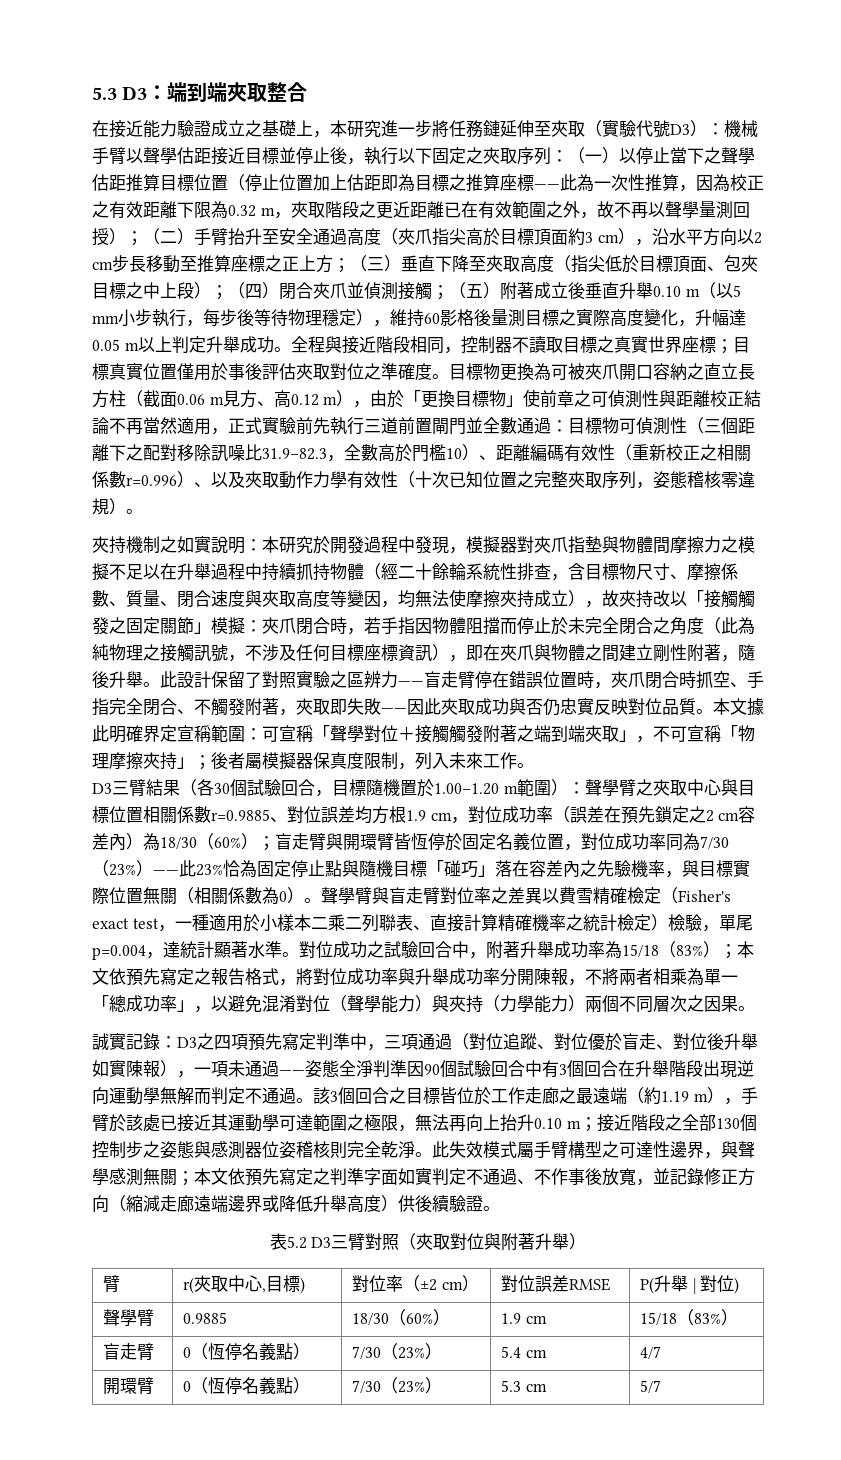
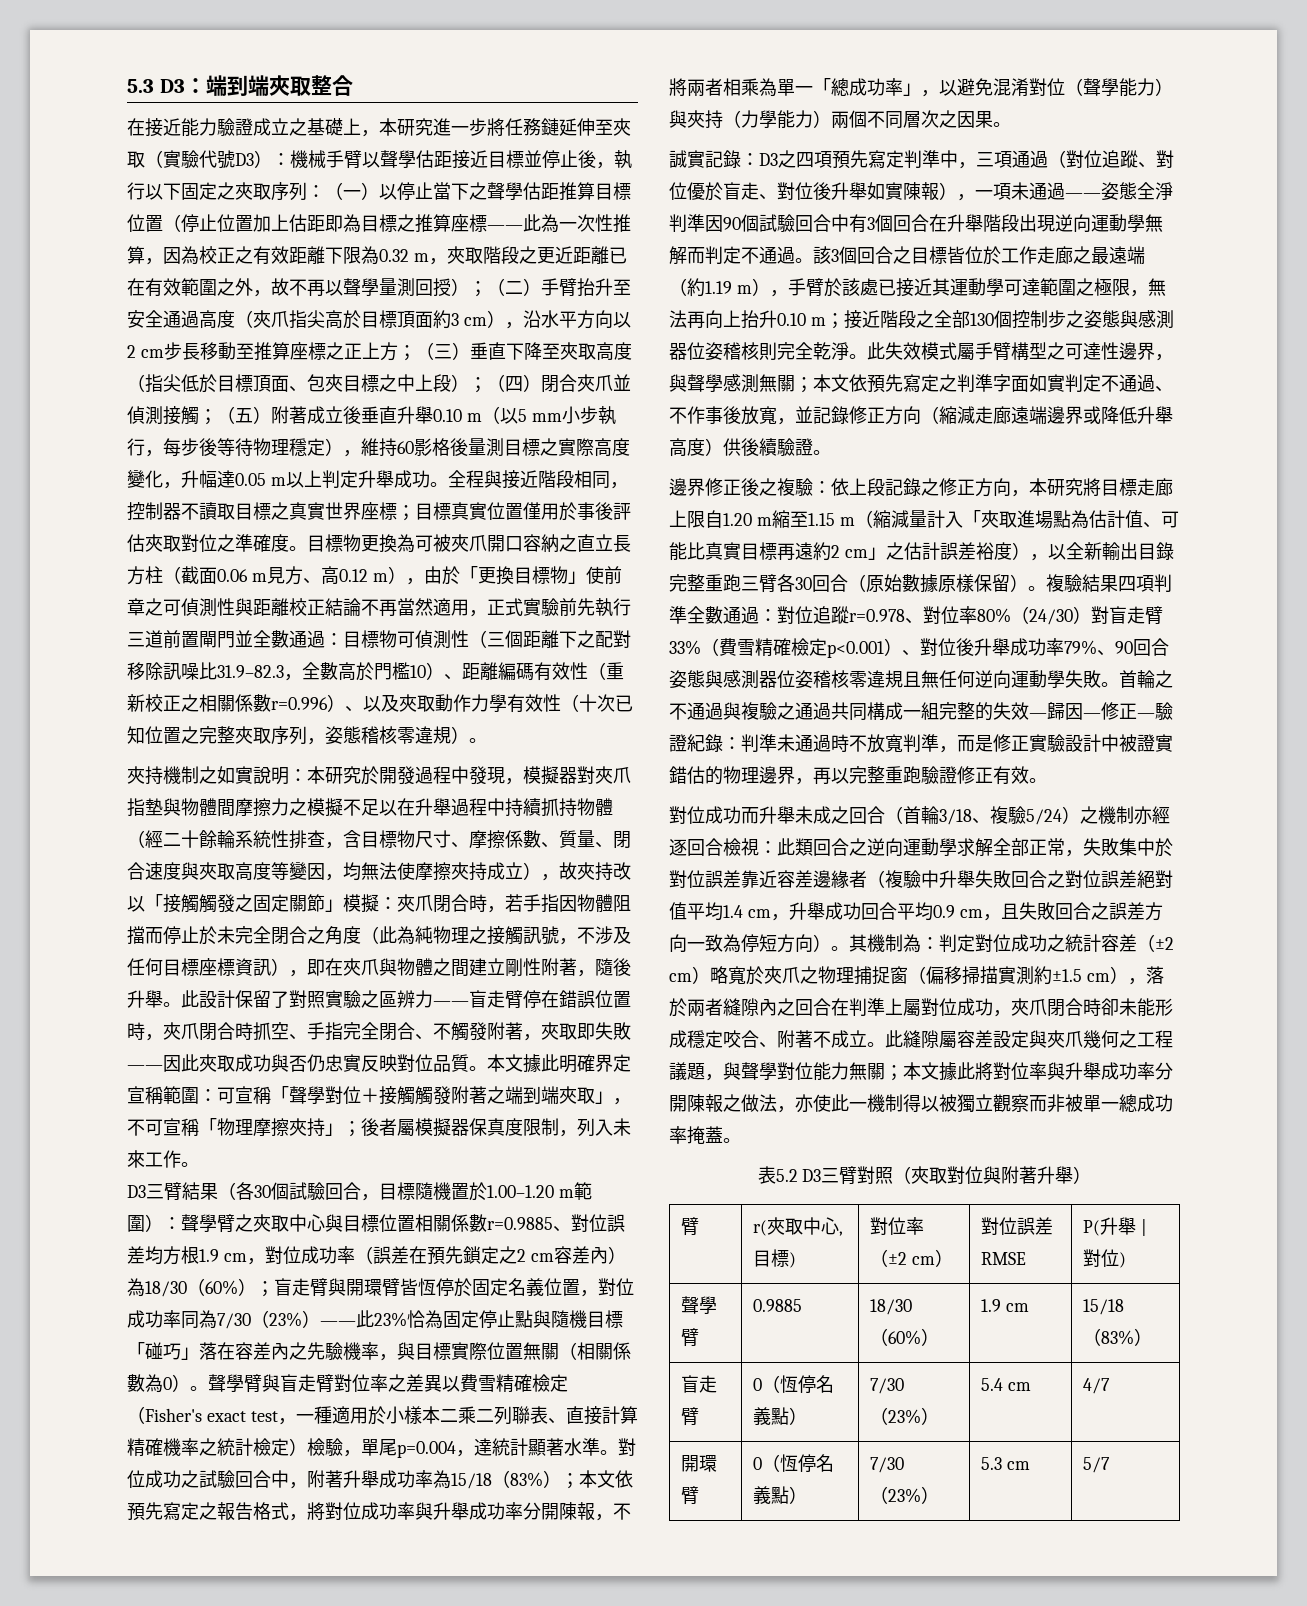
+ 邊界修正後之複驗：依上段記錄之修正方向，本研究將目標走廊上限自1.20 m縮至1.15 m（縮減量計入「夾取進場點為估計值、可能比真實目標再遠約2 cm」之估計誤差裕度），以全新輸出目錄完整重跑三臂各30回合（原始數據原樣保留）。複驗結果四項判準全數通過：對位追蹤r=0.978、對位率80%（24/30）對盲走臂33%（費雪精確檢定p<0.001）、對位後升舉成功率79%、90回合姿態與感測器位姿稽核零違規且無任何逆向運動學失敗。首輪之不通過與複驗之通過共同構成一組完整的失效—歸因—修正—驗證紀錄：判準未通過時不放寬判準，而是修正實驗設計中被證實錯估的物理邊界，再以完整重跑驗證修正有效。
+ 對位成功而升舉未成之回合（首輪3/18、複驗5/24）之機制亦經逐回合檢視：此類回合之逆向運動學求解全部正常，失敗集中於對位誤差靠近容差邊緣者（複驗中升舉失敗回合之對位誤差絕對值平均1.4 cm，升舉成功回合平均0.9 cm，且失敗回合之誤差方向一致為停短方向）。其機制為：判定對位成功之統計容差（±2 cm）略寬於夾爪之物理捕捉窗（偏移掃描實測約±1.5 cm），落於兩者縫隙內之回合在判準上屬對位成功，夾爪閉合時卻未能形成穩定咬合、附著不成立。此縫隙屬容差設定與夾爪幾何之工程議題，與聲學對位能力無關；本文據此將對位率與升舉成功率分開陳報之做法，亦使此一機制得以被獨立觀察而非被單一總成功率掩蓋。

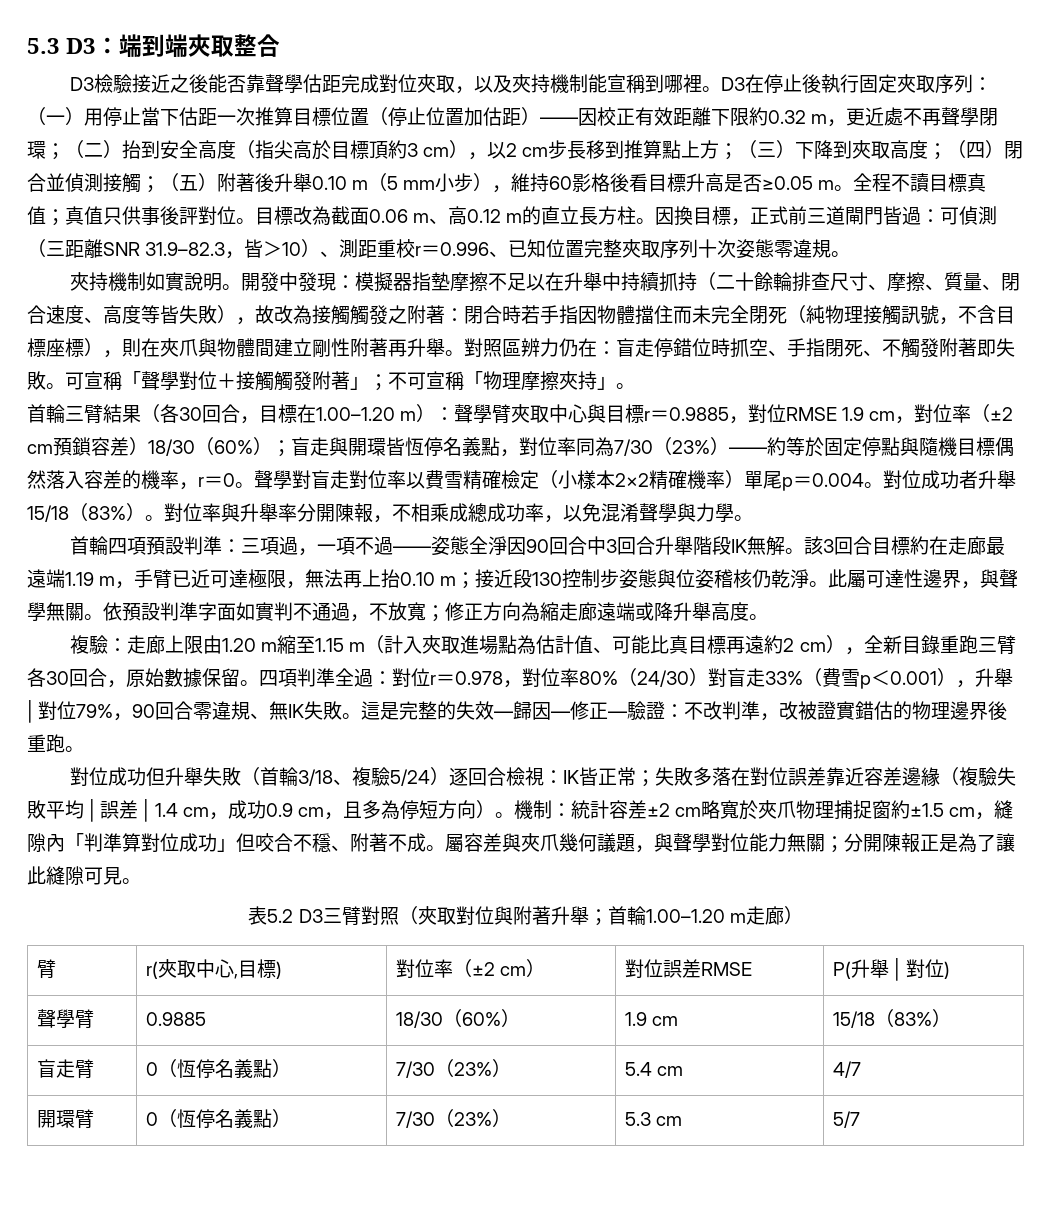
- 在接近能力驗證成立之基礎上，本研究進一步將任務鏈延伸至夾取（實驗代號D3）：機械手臂以聲學估距接近目標並停止後，執行以下固定之夾取序列：（一）以停止當下之聲學估距推算目標位置（停止位置加上估距即為目標之推算座標——此為一次性推算，因為校正之有效距離下限為0.32 m，夾取階段之更近距離已在有效範圍之外，故不再以聲學量測回授）；（二）手臂抬升至安全通過高度（夾爪指尖高於目標頂面約3 cm），沿水平方向以2 cm步長移動至推算座標之正上方；（三）垂直下降至夾取高度（指尖低於目標頂面、包夾目標之中上段）；（四）閉合夾爪並偵測接觸；（五）附著成立後垂直升舉0.10 m（以5 mm小步執行，每步後等待物理穩定），維持60影格後量測目標之實際高度變化，升幅達0.05 m以上判定升舉成功。全程與接近階段相同，控制器不讀取目標之真實世界座標；目標真實位置僅用於事後評估夾取對位之準確度。目標物更換為可被夾爪開口容納之直立長方柱（截面0.06 m見方、高0.12 m），由於「更換目標物」使前章之可偵測性與距離校正結論不再當然適用，正式實驗前先執行三道前置閘門並全數通過：目標物可偵測性（三個距離下之配對移除訊噪比31.9–82.3，全數高於門檻10）、距離編碼有效性（重新校正之相關係數r=0.996）、以及夾取動作力學有效性（十次已知位置之完整夾取序列，姿態稽核零違規）。
+ D3檢驗接近之後能否靠聲學估距完成對位夾取，以及夾持機制能宣稱到哪裡。D3在停止後執行固定夾取序列：（一）用停止當下估距一次推算目標位置（停止位置加估距）——因校正有效距離下限約0.32 m，更近處不再聲學閉環；（二）抬到安全高度（指尖高於目標頂約3 cm），以2 cm步長移到推算點上方；（三）下降到夾取高度；（四）閉合並偵測接觸；（五）附著後升舉0.10 m（5 mm小步），維持60影格後看目標升高是否≥0.05 m。全程不讀目標真值；真值只供事後評對位。目標改為截面0.06 m、高0.12 m的直立長方柱。因換目標，正式前三道閘門皆過：可偵測（三距離SNR 31.9–82.3，皆＞10）、測距重校r＝0.996、已知位置完整夾取序列十次姿態零違規。
- 夾持機制之如實說明：本研究於開發過程中發現，模擬器對夾爪指墊與物體間摩擦力之模擬不足以在升舉過程中持續抓持物體（經二十餘輪系統性排查，含目標物尺寸、摩擦係數、質量、閉合速度與夾取高度等變因，均無法使摩擦夾持成立），故夾持改以「接觸觸發之固定關節」模擬：夾爪閉合時，若手指因物體阻擋而停止於未完全閉合之角度（此為純物理之接觸訊號，不涉及任何目標座標資訊），即在夾爪與物體之間建立剛性附著，隨後升舉。此設計保留了對照實驗之區辨力——盲走臂停在錯誤位置時，夾爪閉合時抓空、手指完全閉合、不觸發附著，夾取即失敗——因此夾取成功與否仍忠實反映對位品質。本文據此明確界定宣稱範圍：
+ 夾持機制如實說明。開發中發現：模擬器指墊摩擦不足以在升舉中持續抓持（二十餘輪排查尺寸、摩擦、質量、閉合速度、高度等皆失敗），故改為接觸觸發之附著：閉合時若手指因物體擋住而未完全閉死（純物理接觸訊號，不含目標座標），則在夾爪與物體間建立剛性附著再升舉。對照區辨力仍在：盲走停錯位時抓空、手指閉死、不觸發附著即失敗。
- 可宣稱「聲學對位＋接觸觸發附著之端到端夾取」，不可宣稱「物理摩擦夾持」；後者屬模擬器保真度限制，列入未來工作。
- D3三臂結果（各30個試驗回合，目標隨機置於1.00–1.20 m範圍）：
+ 可宣稱「聲學對位＋接觸觸發附著」；不可宣稱「物理摩擦夾持」。
+ 首輪三臂結果（各30回合，目標在1.00–1.20 m）：
- 聲學臂之夾取中心與目標位置相關係數r=0.9885、對位誤差均方根1.9 cm，對位成功率（誤差在預先鎖定之2 cm容差內）為18/30（60%）；
+ 聲學臂夾取中心與目標r＝0.9885，對位RMSE 1.9 cm，對位率（±2 cm預鎖容差）18/30（60%）；
- 盲走臂與開環臂皆恆停於固定名義位置，對位成功率同為7/30（23%）——此23%恰為固定停止點與隨機目標「碰巧」落在容差內之先驗機率，與目標實際位置無關（相關係數為0）。聲學臂與盲走臂對位率之差異以費雪精確檢定（Fisher's exact test，一種適用於小樣本二乘二列聯表、直接計算精確機率之統計檢定）檢驗，單尾p=0.004，達統計顯著水準。對位成功之試驗回合中，附著升舉成功率為15/18（83%）；本文依預先寫定之報告格式，將對位成功率與升舉成功率分開陳報，不將兩者相乘為單一「總成功率」，以避免混淆對位（聲學能力）與夾持（力學能力）兩個不同層次之因果。
- 誠實記錄：D3之四項預先寫定判準中，三項通過（對位追蹤、對位優於盲走、對位後升舉如實陳報），一項未通過——姿態全淨判準因90個試驗回合中有3個回合在升舉階段出現逆向運動學無解而判定不通過。該3個回合之目標皆位於工作走廊之最遠端（約1.19 m），手臂於該處已接近其運動學可達範圍之極限，無法再向上抬升0.10 m；
+ 盲走與開環皆恆停名義點，對位率同為7/30（23%）——約等於固定停點與隨機目標偶然落入容差的機率，r＝0。聲學對盲走對位率以費雪精確檢定（小樣本2×2精確機率）單尾p＝0.004。對位成功者升舉15/18（83%）。對位率與升舉率分開陳報，不相乘成總成功率，以免混淆聲學與力學。
+ 首輪四項預設判準：三項過，一項不過——姿態全淨因90回合中3回合升舉階段IK無解。該3回合目標約在走廊最遠端1.19 m，手臂已近可達極限，無法再上抬0.10 m；
- 接近階段之全部130個控制步之姿態與感測器位姿稽核則完全乾淨。
+ 接近段130控制步姿態與位姿稽核仍乾淨。
- 此失效模式屬手臂構型之可達性邊界，與聲學感測無關；本文依預先寫定之判準字面如實判定不通過、不作事後放寬，並記錄修正方向（縮減走廊遠端邊界或降低升舉高度）供後續驗證。
- 邊界修正後之複驗：依上段記錄之修正方向，本研究將目標走廊上限自1.20 m縮至1.15 m（縮減量計入「夾取進場點為估計值、可能比真實目標再遠約2 cm」之估計誤差裕度），以全新輸出目錄完整重跑三臂各30回合（原始數據原樣保留）。複驗結果四項判準全數通過：對位追蹤r=0.978、對位率80%（24/30）對盲走臂33%（費雪精確檢定p<0.001）、對位後升舉成功率79%、90回合姿態與感測器位姿稽核零違規且無任何逆向運動學失敗。首輪之不通過與複驗之通過共同構成一組完整的失效—歸因—修正—驗證紀錄：判準未通過時不放寬判準，而是修正實驗設計中被證實錯估的物理邊界，再以完整重跑驗證修正有效。
+ 此屬可達性邊界，與聲學無關。依預設判準字面如實判不通過，不放寬；修正方向為縮走廊遠端或降升舉高度。
+ 複驗：走廊上限由1.20 m縮至1.15 m（計入夾取進場點為估計值、可能比真目標再遠約2 cm），全新目錄重跑三臂各30回合，原始數據保留。四項判準全過：對位r＝0.978，對位率80%（24/30）對盲走33%（費雪p＜0.001），升舉 | 對位79%，90回合零違規、無IK失敗。這是完整的失效—歸因—修正—驗證：不改判準，改被證實錯估的物理邊界後重跑。
- 對位成功而升舉未成之回合（首輪3/18、複驗5/24）之機制亦經逐回合檢視：此類回合之逆向運動學求解全部正常，失敗集中於對位誤差靠近容差邊緣者（複驗中升舉失敗回合之對位誤差絕對值平均1.4 cm，升舉成功回合平均0.9 cm，且失敗回合之誤差方向一致為停短方向）。其機制為：判定對位成功之統計容差（±2 cm）略寬於夾爪之物理捕捉窗（偏移掃描實測約±1.5 cm），落於兩者縫隙內之回合在判準上屬對位成功，夾爪閉合時卻未能形成穩定咬合、附著不成立。此縫隙屬容差設定與夾爪幾何之工程議題，與聲學對位能力無關；本文據此將對位率與升舉成功率分開陳報之做法，亦使此一機制得以被獨立觀察而非被單一總成功率掩蓋。
+ 對位成功但升舉失敗（首輪3/18、複驗5/24）逐回合檢視：IK皆正常；失敗多落在對位誤差靠近容差邊緣（複驗失敗平均 | 誤差 | 1.4 cm，成功0.9 cm，且多為停短方向）。機制：統計容差±2 cm略寬於夾爪物理捕捉窗約±1.5 cm，縫隙內「判準算對位成功」但咬合不穩、附著不成。屬容差與夾爪幾何議題，與聲學對位能力無關；分開陳報正是為了讓此縫隙可見。
- 表5.2 D3三臂對照（夾取對位與附著升舉）
+ 表5.2 D3三臂對照（夾取對位與附著升舉；首輪1.00–1.20 m走廊）

